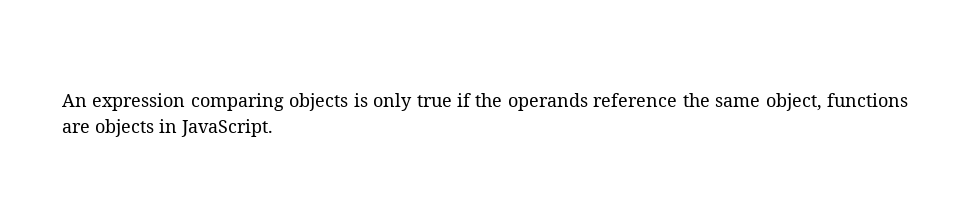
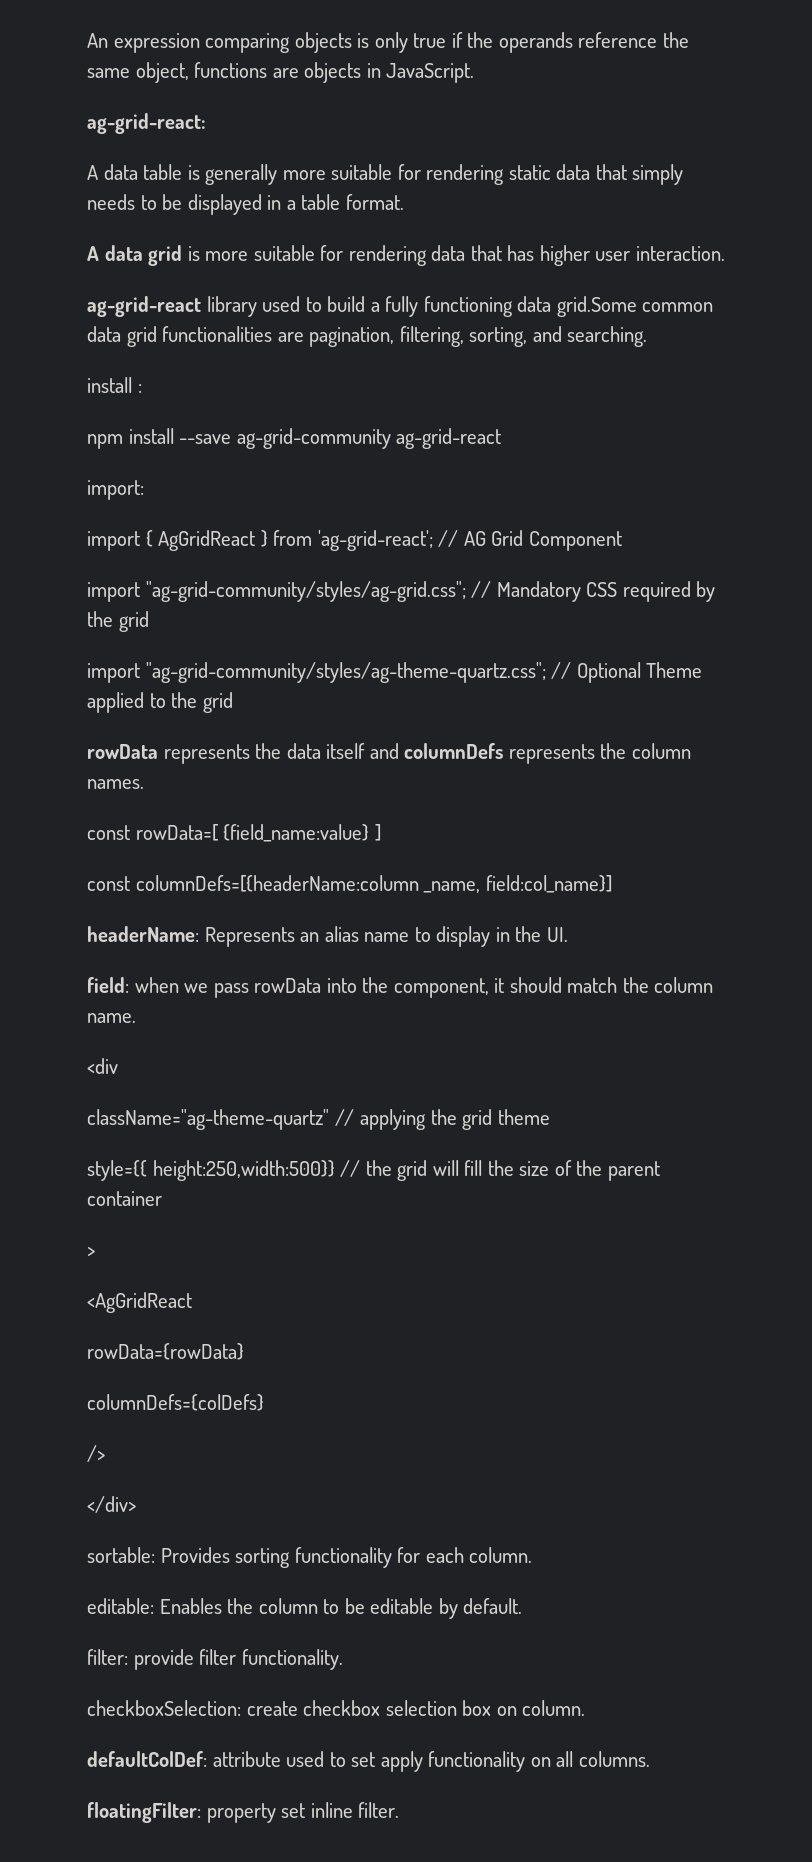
+ ag-grid-react:
+ A data table is generally more suitable for rendering static data that simply needs to be displayed in a table format.
+ A data grid is more suitable for rendering data that has higher user interaction.
+ ag-grid-react library used to build a fully functioning data grid.Some common data grid functionalities are pagination, filtering, sorting, and searching.
+ install :
+ npm install --save ag-grid-community ag-grid-react
+ import:
+ import { AgGridReact } from 'ag-grid-react'; // AG Grid Component
+ import "ag-grid-community/styles/ag-grid.css"; // Mandatory CSS required by the grid
+ import "ag-grid-community/styles/ag-theme-quartz.css"; // Optional Theme applied to the grid
+ rowData represents the data itself and columnDefs represents the column names.
+ const rowData=[ {field_name:value} ]
+ const columnDefs=[{headerName:column _name, field:col_name}]
+ headerName: Represents an alias name to display in the UI.
+ field: when we pass rowData into the component, it should match the column name.
+ <div
+ className="ag-theme-quartz" // applying the grid theme
+ style={{ height:250,width:500}} // the grid will fill the size of the parent container
+ >
+ <AgGridReact
+ rowData={rowData}
+ columnDefs={colDefs}
+ />
+ </div>
+ sortable: Provides sorting functionality for each column.
+ editable: Enables the column to be editable by default.
+ filter: provide filter functionality.
+ checkboxSelection: create checkbox selection box on column.
+ defaultColDef: attribute used to set apply functionality on all columns.
+ floatingFilter: property set inline filter.

